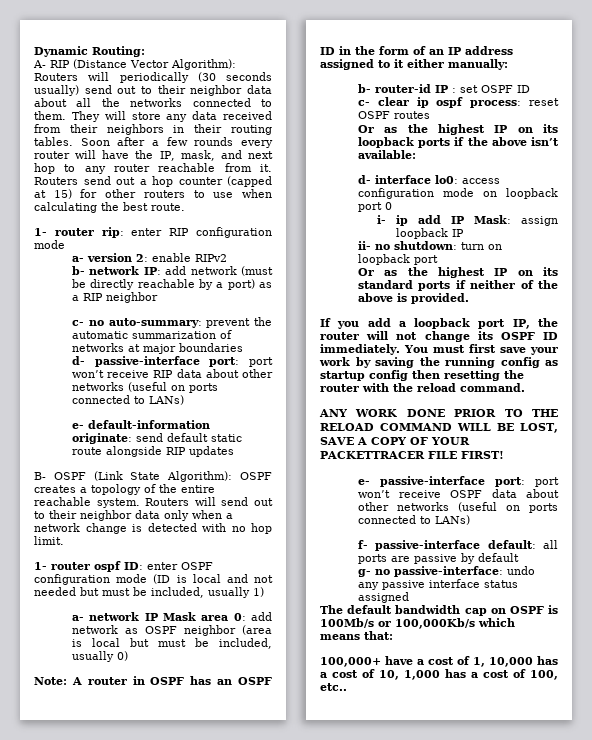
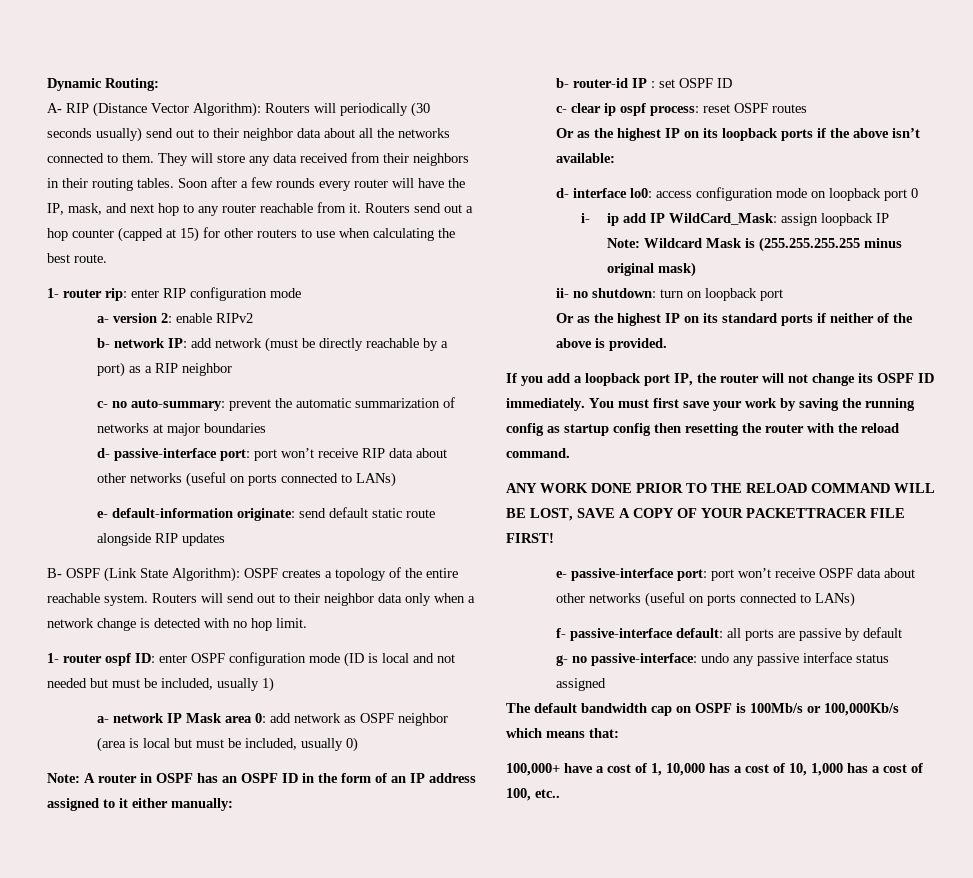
- i- ip add IP Mask: assign loopback IP
+ i- ip add IP WildCard_Mask: assign loopback IP
+ Note: Wildcard Mask is (255.255.255.255 minus original mask)

